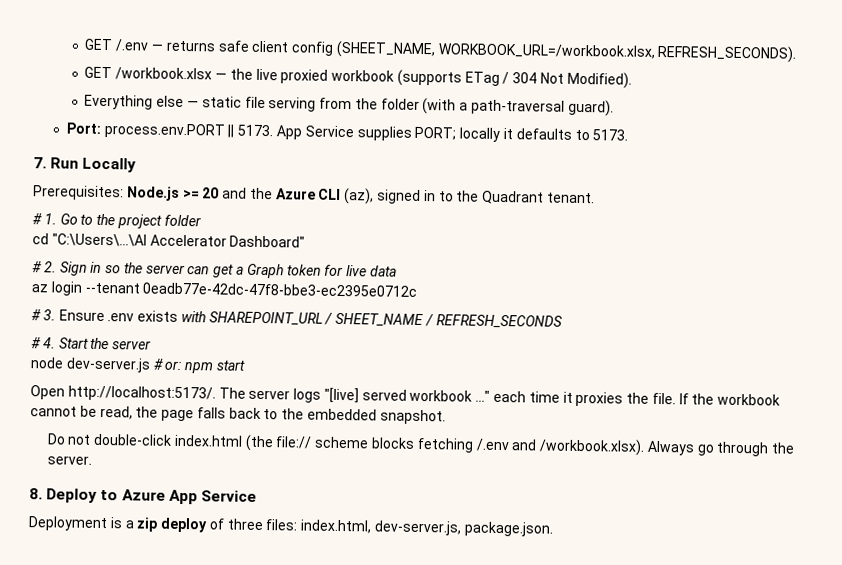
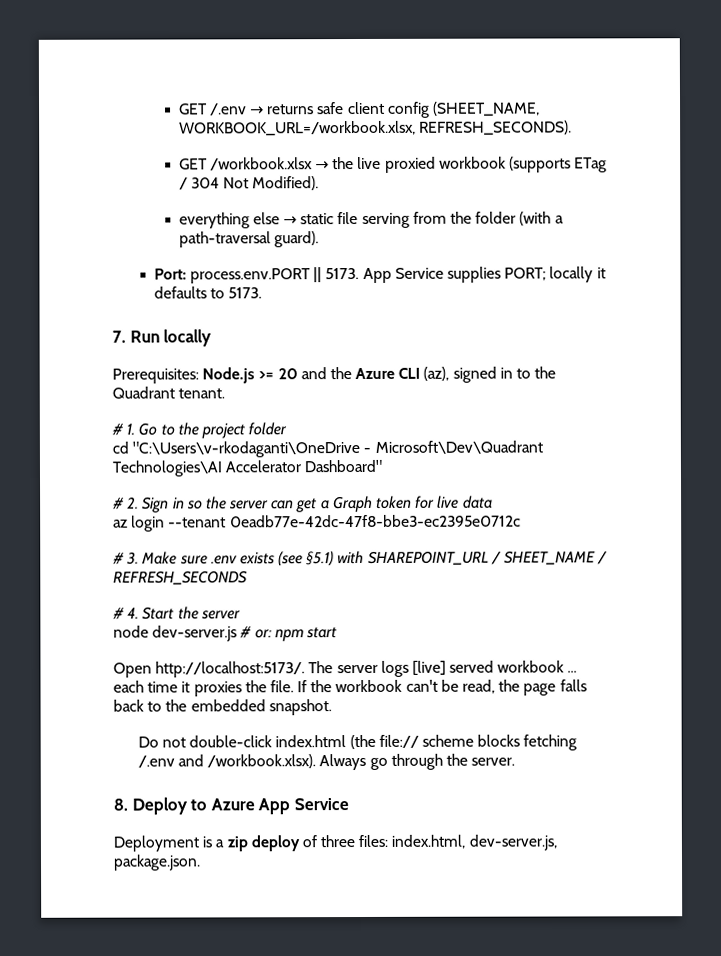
- GET /.env — returns safe client config (SHEET_NAME, WORKBOOK_URL=/workbook.xlsx, REFRESH_SECONDS).
+ GET /.env → returns safe client config (SHEET_NAME, WORKBOOK_URL=/workbook.xlsx, REFRESH_SECONDS).
- GET /workbook.xlsx — the live proxied workbook (supports ETag / 304 Not Modified).
+ GET /workbook.xlsx → the live proxied workbook (supports ETag / 304 Not Modified).
- Everything else — static file serving from the folder (with a path-traversal guard).
+ everything else → static file serving from the folder (with a path-traversal guard).
- 7. Run Locally
+ 7. Run locally
- cd "C:\Users\...\AI Accelerator Dashboard"
+ cd "C:\Users\v-rkodaganti\OneDrive - Microsoft\Dev\Quadrant Technologies\AI Accelerator Dashboard"
- # 3. Ensure .env exists with SHAREPOINT_URL / SHEET_NAME / REFRESH_SECONDS
+ # 3. Make sure .env exists (see §5.1) with SHAREPOINT_URL / SHEET_NAME / REFRESH_SECONDS
- The server logs "[live] served workbook ..." each time it proxies the file.
+ The server logs [live] served workbook ... each time it proxies the file.
- If the workbook cannot be read, the page falls back to the embedded snapshot.
+ If the workbook can't be read, the page falls back to the embedded snapshot.

